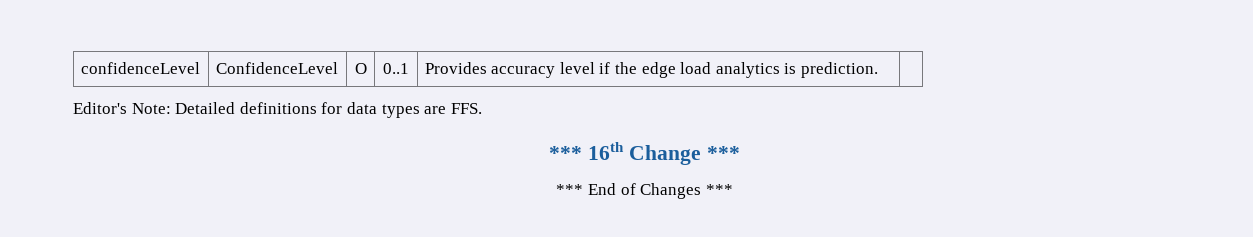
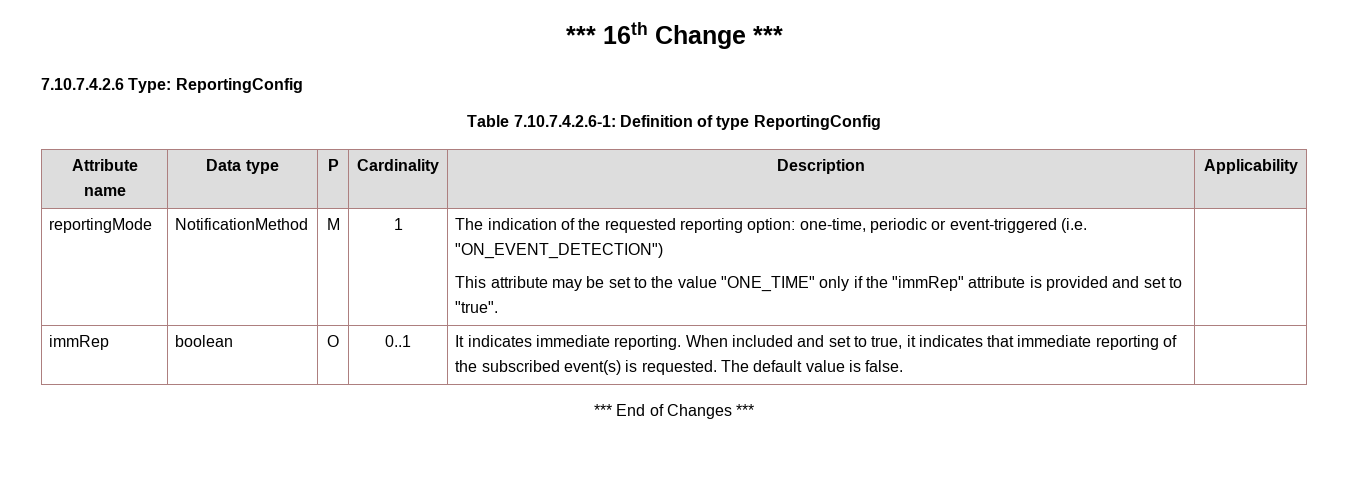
- confidenceLevel | ConfidenceLevel | O | 0..1 | Provides accuracy level if the edge load analytics is prediction. |
- Editor's Note: Detailed definitions for data types are FFS.
  *** 16th Change ***
+ 7.10.7.4.2.6 Type: ReportingConfig
+ Table 7.10.7.4.2.6-1: Definition of type ReportingConfig
+ Attribute name | Data type | P | Cardinality | Description | Applicability
+ reportingMode | NotificationMethod | M | 1 | The indication of the requested reporting option: one-time, periodic or event-triggered (i.e. "ON_EVENT_DETECTION")
+ This attribute may be set to the value "ONE_TIME" only if the "immRep" attribute is provided and set to "true". |
+ immRep | boolean | O | 0..1 | It indicates immediate reporting. When included and set to true, it indicates that immediate reporting of the subscribed event(s) is requested. The default value is false. |

